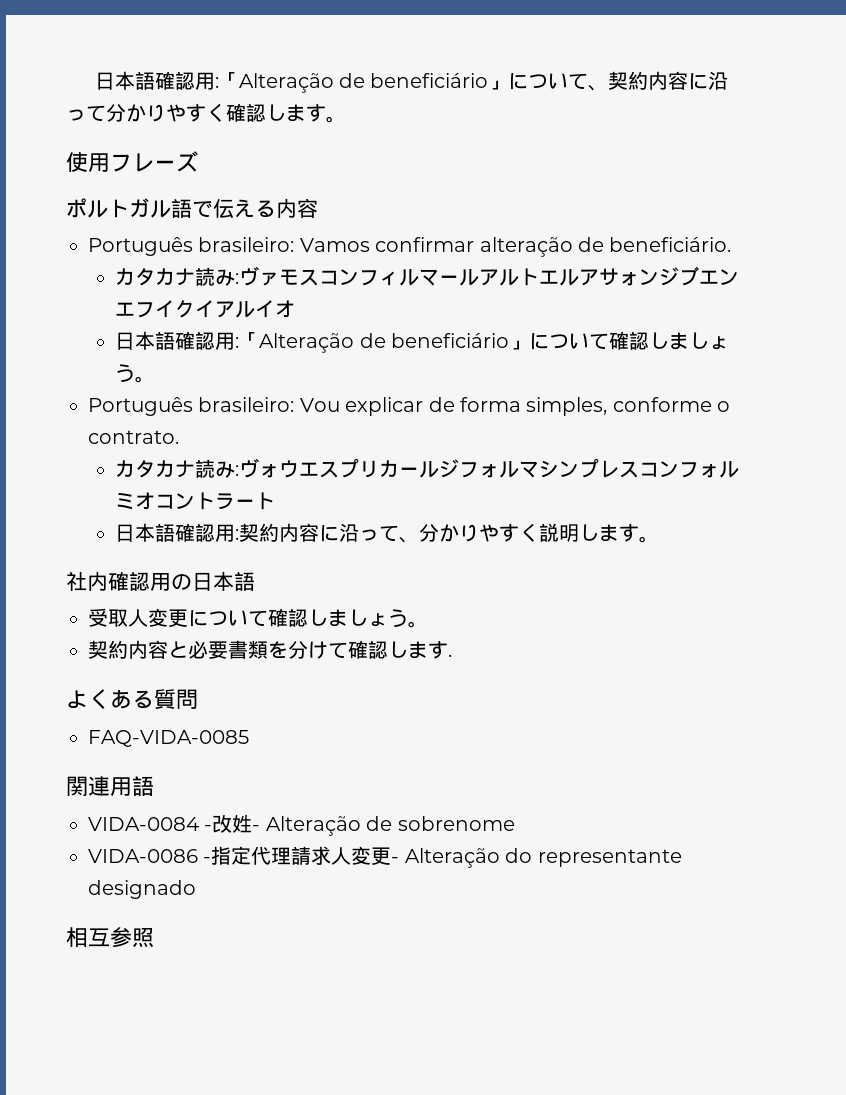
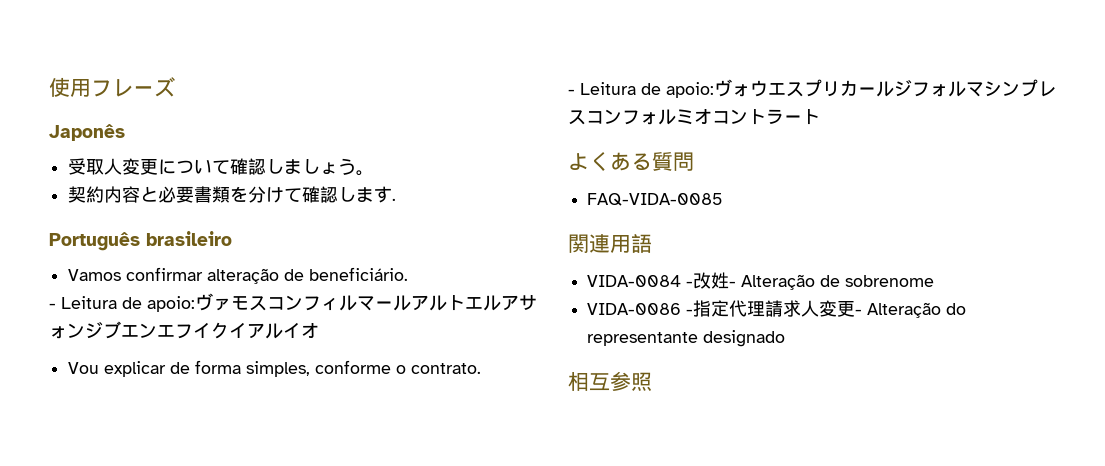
- 日本語確認用:「Alteração de beneficiário」について、契約内容に沿って分かりやすく確認します。
  使用フレーズ
- ポルトガル語で伝える内容
- Português brasileiro: Vamos confirmar alteração de beneficiário.
- カタカナ読み:ヴァモスコンフィルマールアルトエルアサォンジブエンエフイクイアルイオ
- 日本語確認用:「Alteração de beneficiário」について確認しましょう。
- Português brasileiro: Vou explicar de forma simples, conforme o contrato.
- カタカナ読み:ヴォウエスプリカールジフォルマシンプレスコンフォルミオコントラート
- 日本語確認用:契約内容に沿って、分かりやすく説明します。
- 社内確認用の日本語
+ Japonês
+ Português brasileiro
+ Vamos confirmar alteração de beneficiário.
+ - Leitura de apoio:ヴァモスコンフィルマールアルトエルアサォンジブエンエフイクイアルイオ
+ Vou explicar de forma simples, conforme o contrato.
+ - Leitura de apoio:ヴォウエスプリカールジフォルマシンプレスコンフォルミオコントラート

